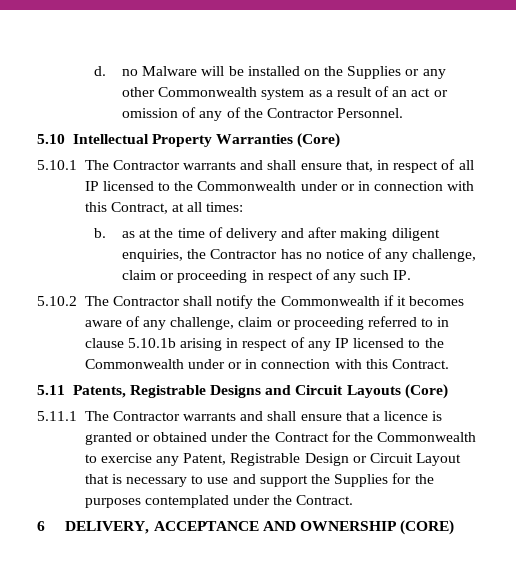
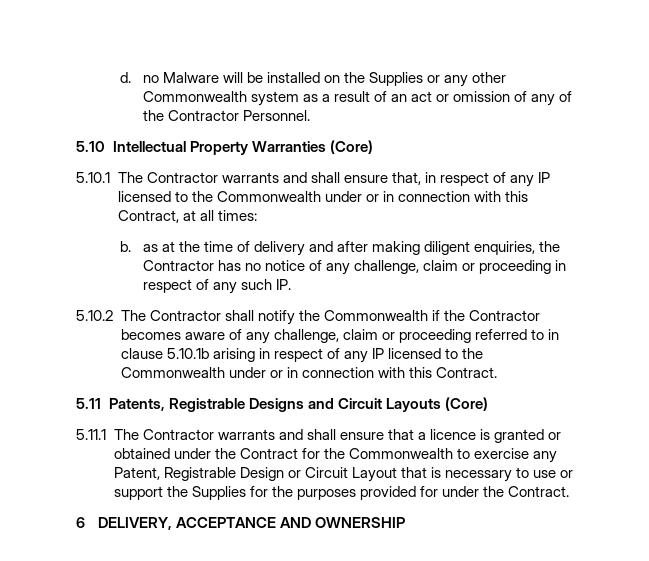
- 5.10.1 The Contractor warrants and shall ensure that, in respect of all IP licensed to the Commonwealth under or in connection with this Contract, at all times:
+ 5.10.1 The Contractor warrants and shall ensure that, in respect of any IP licensed to the Commonwealth under or in connection with this Contract, at all times:
- 5.10.2 The Contractor shall notify the Commonwealth if it becomes aware of any challenge, claim or proceeding referred to in clause 5.10.1b arising in respect of any IP licensed to the Commonwealth under or in connection with this Contract.
+ 5.10.2 The Contractor shall notify the Commonwealth if the Contractor becomes aware of any challenge, claim or proceeding referred to in clause 5.10.1b arising in respect of any IP licensed to the Commonwealth under or in connection with this Contract.
- 5.11.1 The Contractor warrants and shall ensure that a licence is granted or obtained under the Contract for the Commonwealth to exercise any Patent, Registrable Design or Circuit Layout that is necessary to use and support the Supplies for the purposes contemplated under the Contract.
+ 5.11.1 The Contractor warrants and shall ensure that a licence is granted or obtained under the Contract for the Commonwealth to exercise any Patent, Registrable Design or Circuit Layout that is necessary to use or support the Supplies for the purposes provided for under the Contract.
- 6 DELIVERY, ACCEPTANCE AND OWNERSHIP (CORE)
+ 6 DELIVERY, ACCEPTANCE AND OWNERSHIP

